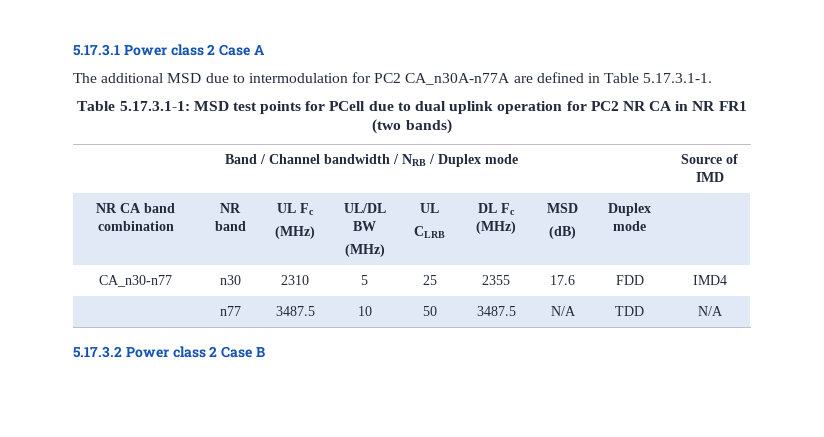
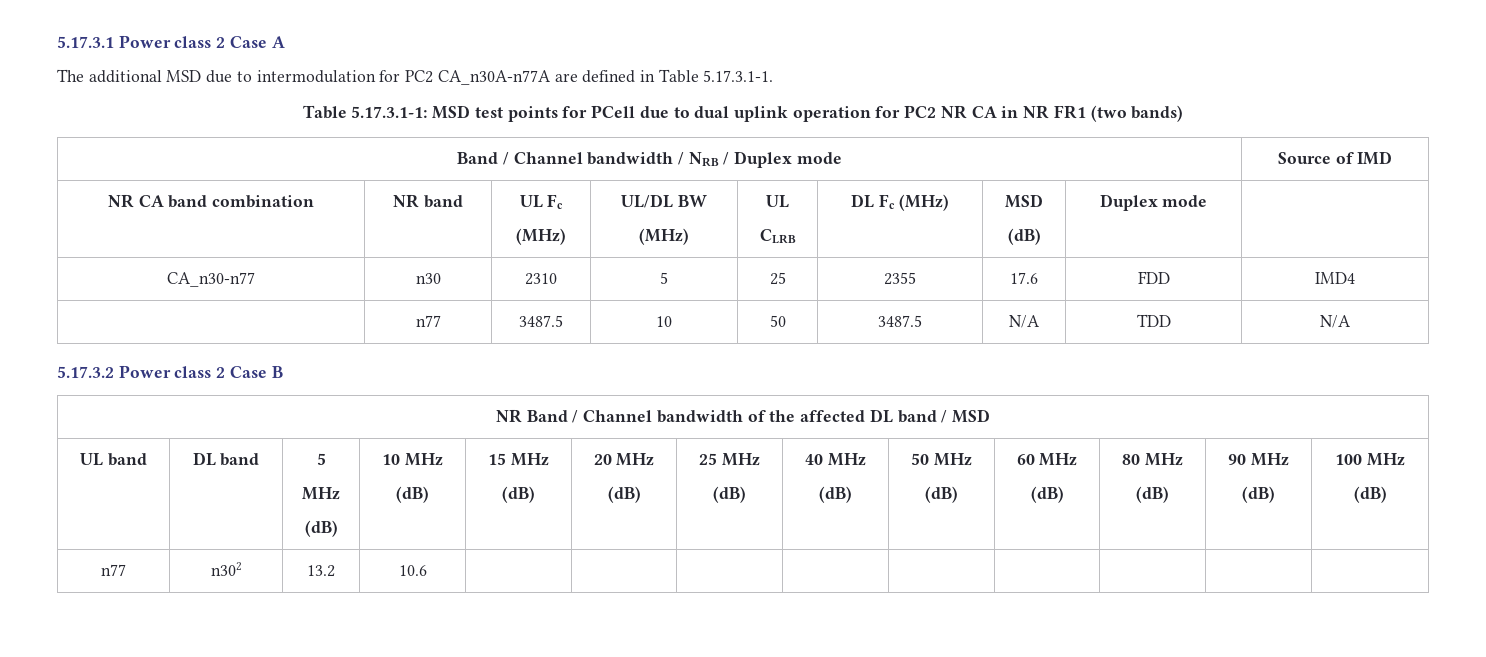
+ NR Band / Channel bandwidth of the affected DL band / MSD
+ UL band | DL band | 5
+ MHz
+ (dB) | 10 MHz
+ (dB) | 15 MHz
+ (dB) | 20 MHz
+ (dB) | 25 MHz
+ (dB) | 40 MHz
+ (dB) | 50 MHz
+ (dB) | 60 MHz
+ (dB) | 80 MHz
+ (dB) | 90 MHz
+ (dB) | 100 MHz
+ (dB)
+ n77 | n302 | 13.2 | 10.6 | | | | | | | | |

